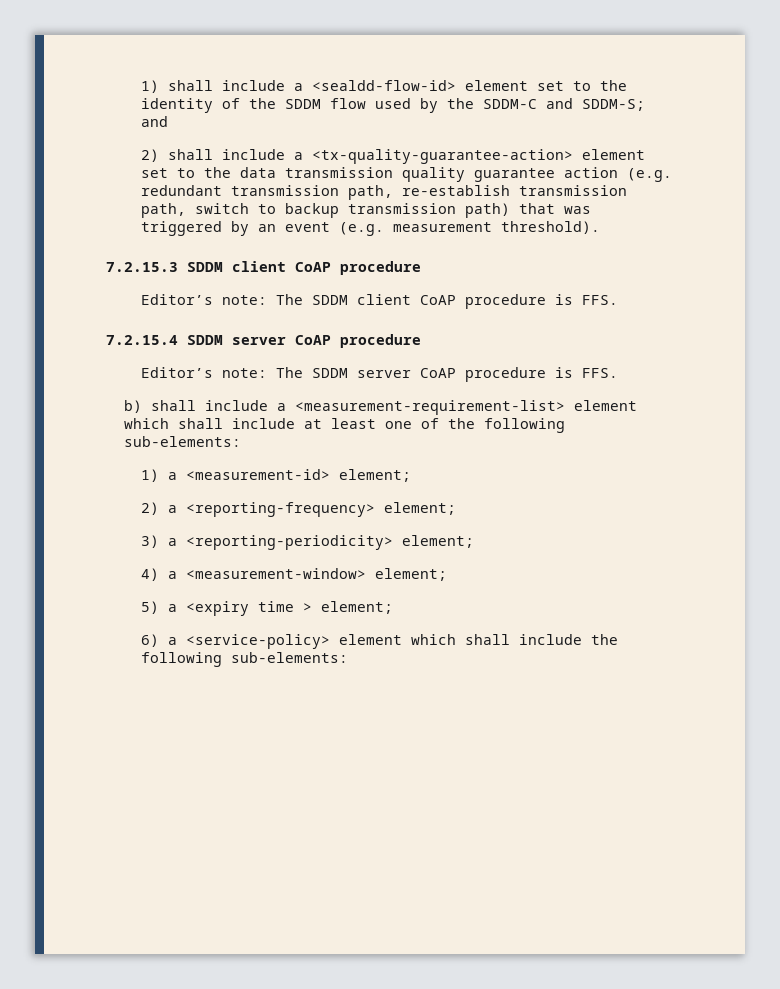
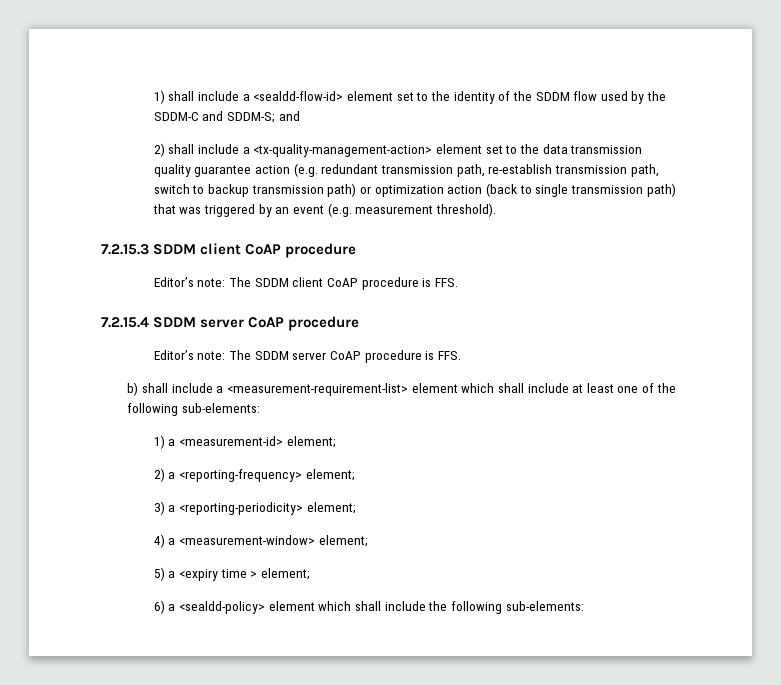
- 2) shall include a <tx-quality-guarantee-action> element set to the data transmission quality guarantee action (e.g. redundant transmission path, re-establish transmission path, switch to backup transmission path) that was triggered by an event (e.g. measurement threshold).
+ 2) shall include a <tx-quality-management-action> element set to the data transmission quality guarantee action (e.g. redundant transmission path, re-establish transmission path, switch to backup transmission path) or optimization action (back to single transmission path) that was triggered by an event (e.g. measurement threshold).
- 6) a <service-policy> element which shall include the following sub-elements:
+ 6) a <sealdd-policy> element which shall include the following sub-elements:

